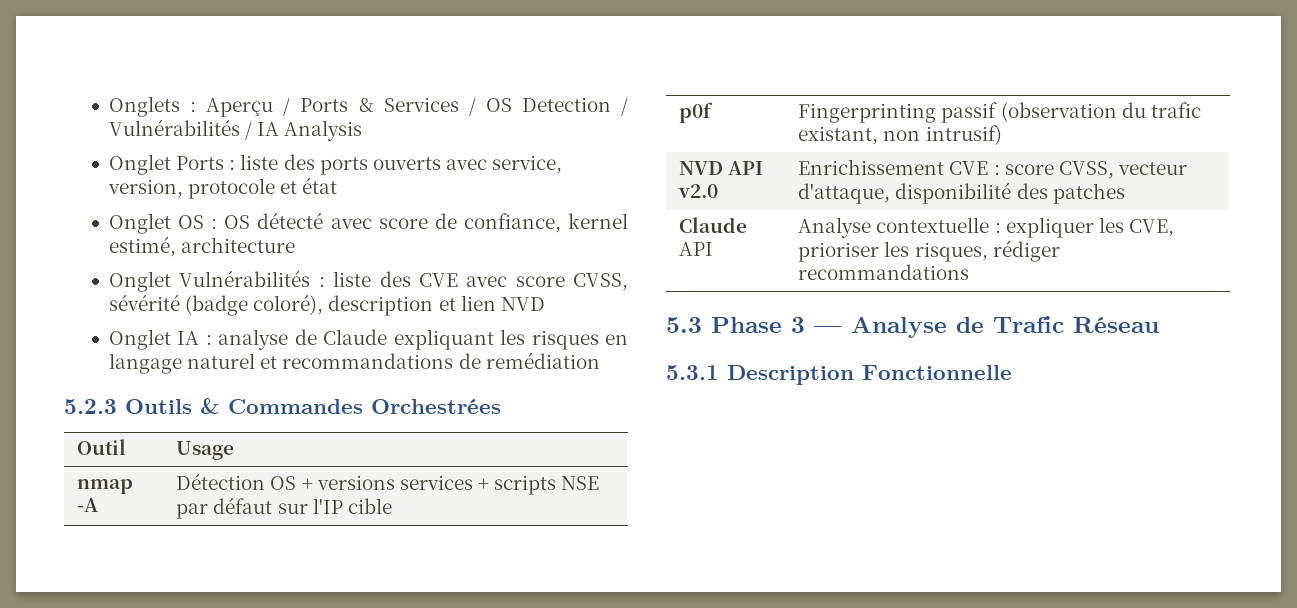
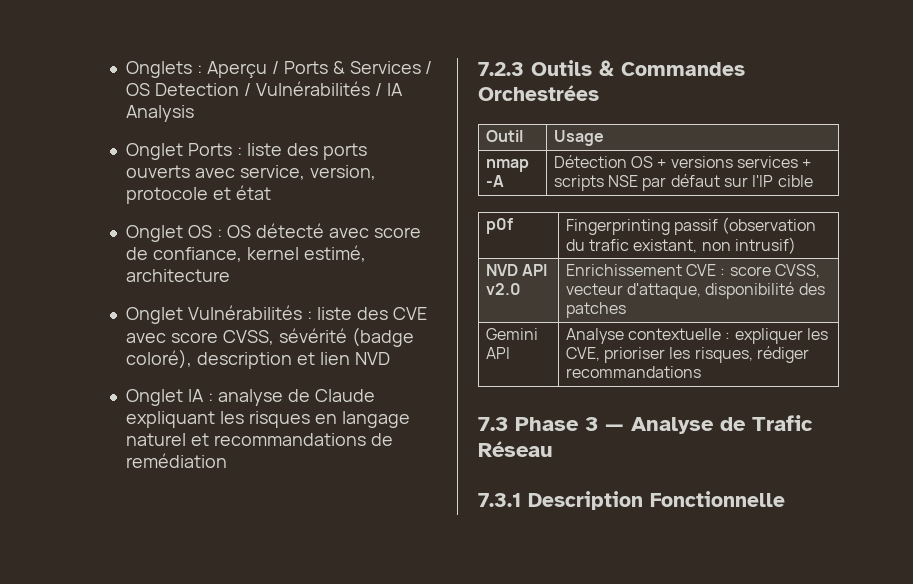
- 5.2.3 Outils & Commandes Orchestrées
+ 7.2.3 Outils & Commandes Orchestrées
- Claude API | Analyse contextuelle : expliquer les CVE, prioriser les risques, rédiger recommandations
+ Gemini API | Analyse contextuelle : expliquer les CVE, prioriser les risques, rédiger recommandations
- 5.3 Phase 3 — Analyse de Trafic Réseau
+ 7.3 Phase 3 — Analyse de Trafic Réseau
- 5.3.1 Description Fonctionnelle
+ 7.3.1 Description Fonctionnelle

